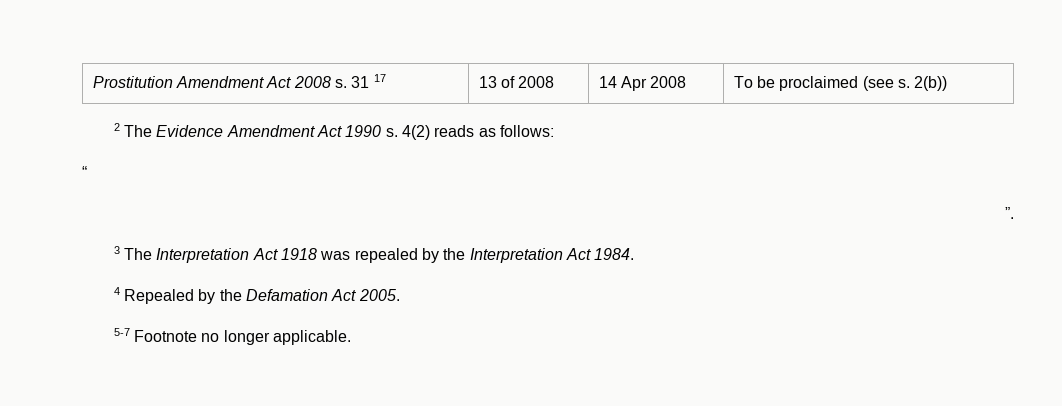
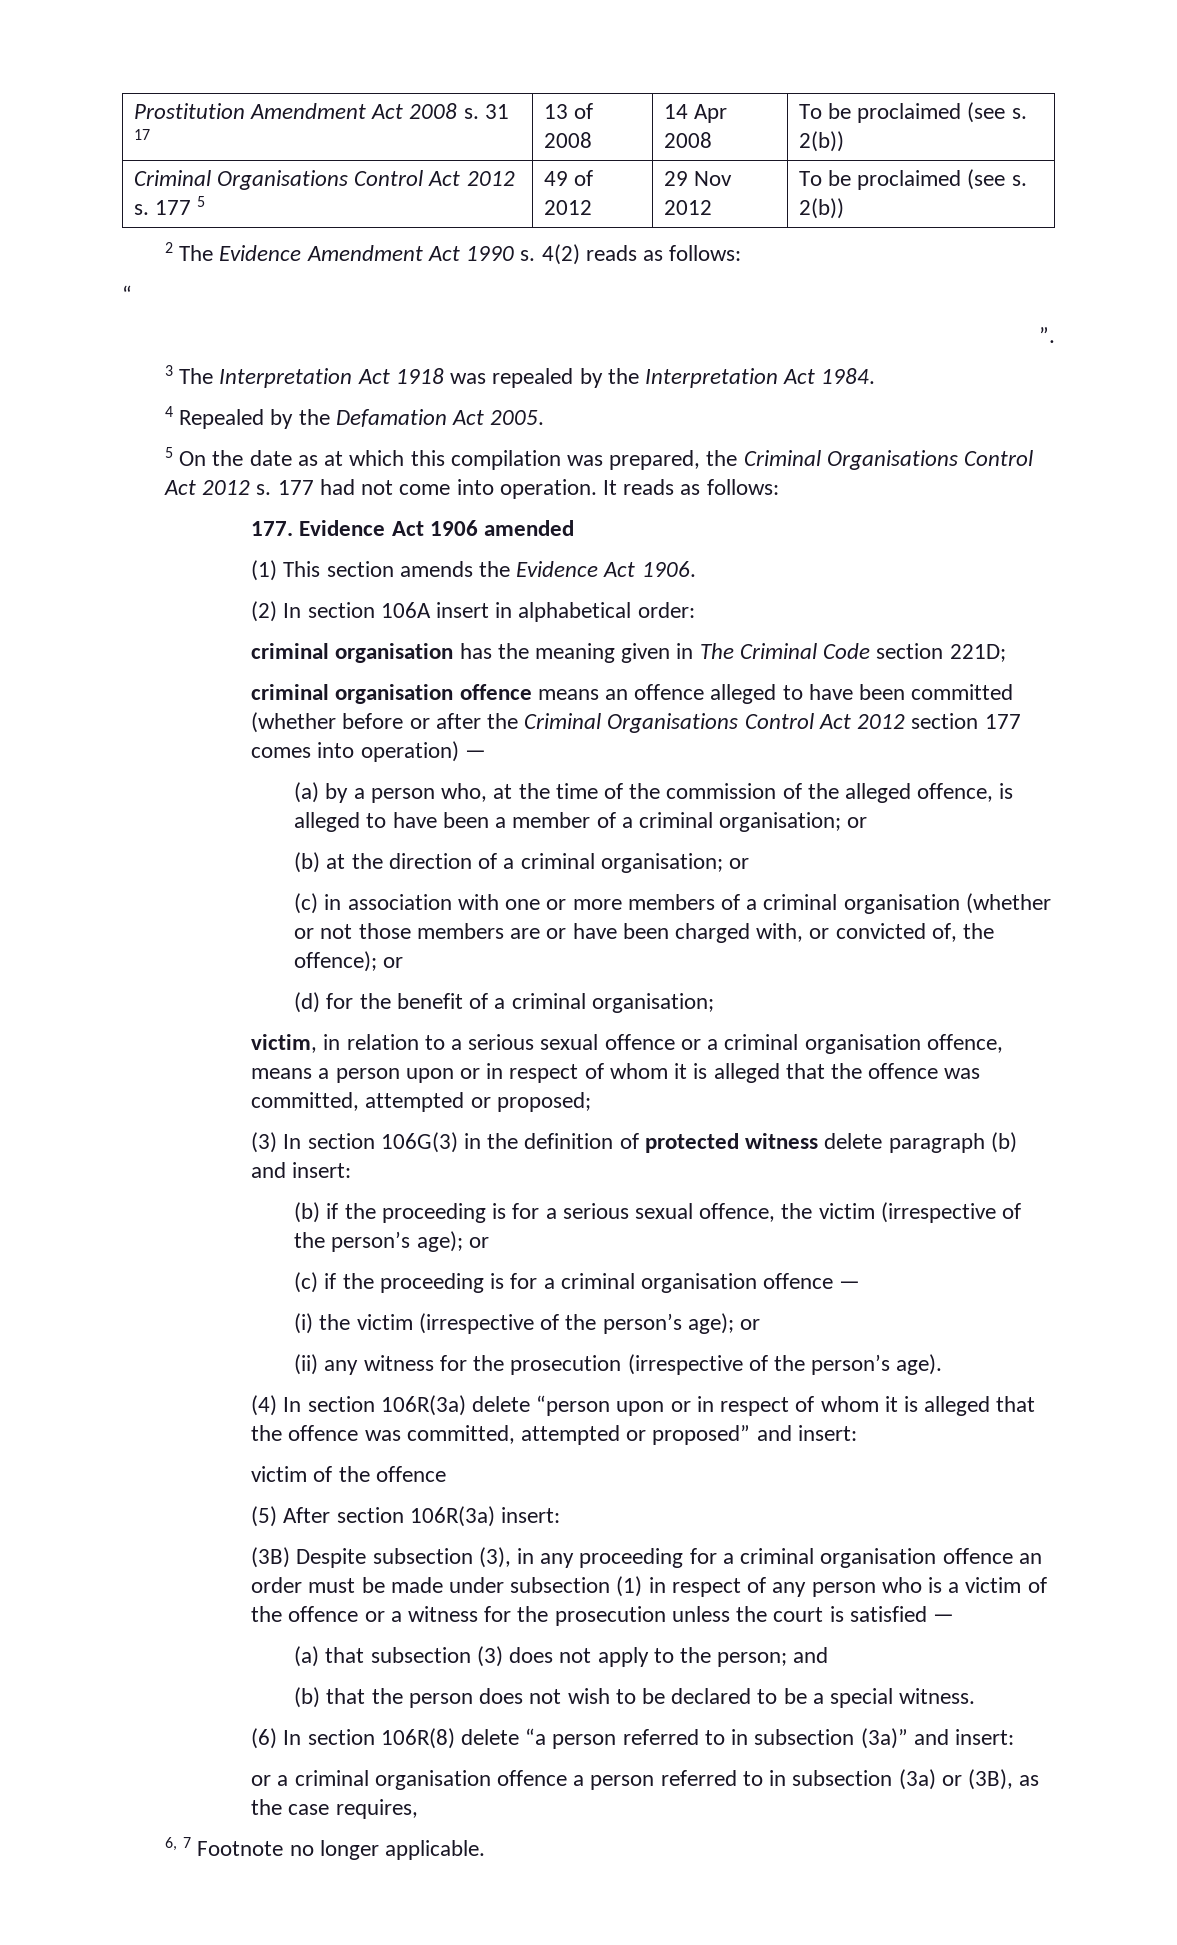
+ Criminal Organisations Control Act 2012 s. 177 5 | 49 of 2012 | 29 Nov 2012 | To be proclaimed (see s. 2(b))
- 5-7 Footnote no longer applicable.
+ 5 On the date as at which this compilation was prepared, the Criminal Organisations Control Act 2012 s. 177 had not come into operation. It reads as follows:
+ 177. Evidence Act 1906 amended
+ (1) This section amends the Evidence Act 1906.
+ (2) In section 106A insert in alphabetical order:
+ criminal organisation has the meaning given in The Criminal Code section 221D;
+ criminal organisation offence means an offence alleged to have been committed (whether before or after the Criminal Organisations Control Act 2012 section 177 comes into operation) —
+ (a) by a person who, at the time of the commission of the alleged offence, is alleged to have been a member of a criminal organisation; or
+ (b) at the direction of a criminal organisation; or
+ (c) in association with one or more members of a criminal organisation (whether or not those members are or have been charged with, or convicted of, the offence); or
+ (d) for the benefit of a criminal organisation;
+ victim, in relation to a serious sexual offence or a criminal organisation offence, means a person upon or in respect of whom it is alleged that the offence was committed, attempted or proposed;
+ (3) In section 106G(3) in the definition of protected witness delete paragraph (b) and insert:
+ (b) if the proceeding is for a serious sexual offence, the victim (irrespective of the person’s age); or
+ (c) if the proceeding is for a criminal organisation offence —
+ (i) the victim (irrespective of the person’s age); or
+ (ii) any witness for the prosecution (irrespective of the person’s age).
+ (4) In section 106R(3a) delete “person upon or in respect of whom it is alleged that the offence was committed, attempted or proposed” and insert:
+ victim of the offence
+ (5) After section 106R(3a) insert:
+ (3B) Despite subsection (3), in any proceeding for a criminal organisation offence an order must be made under subsection (1) in respect of any person who is a victim of the offence or a witness for the prosecution unless the court is satisfied —
+ (a) that subsection (3) does not apply to the person; and
+ (b) that the person does not wish to be declared to be a special witness.
+ (6) In section 106R(8) delete “a person referred to in subsection (3a)” and insert:
+ or a criminal organisation offence a person referred to in subsection (3a) or (3B), as the case requires,
+ 6, 7 Footnote no longer applicable.

